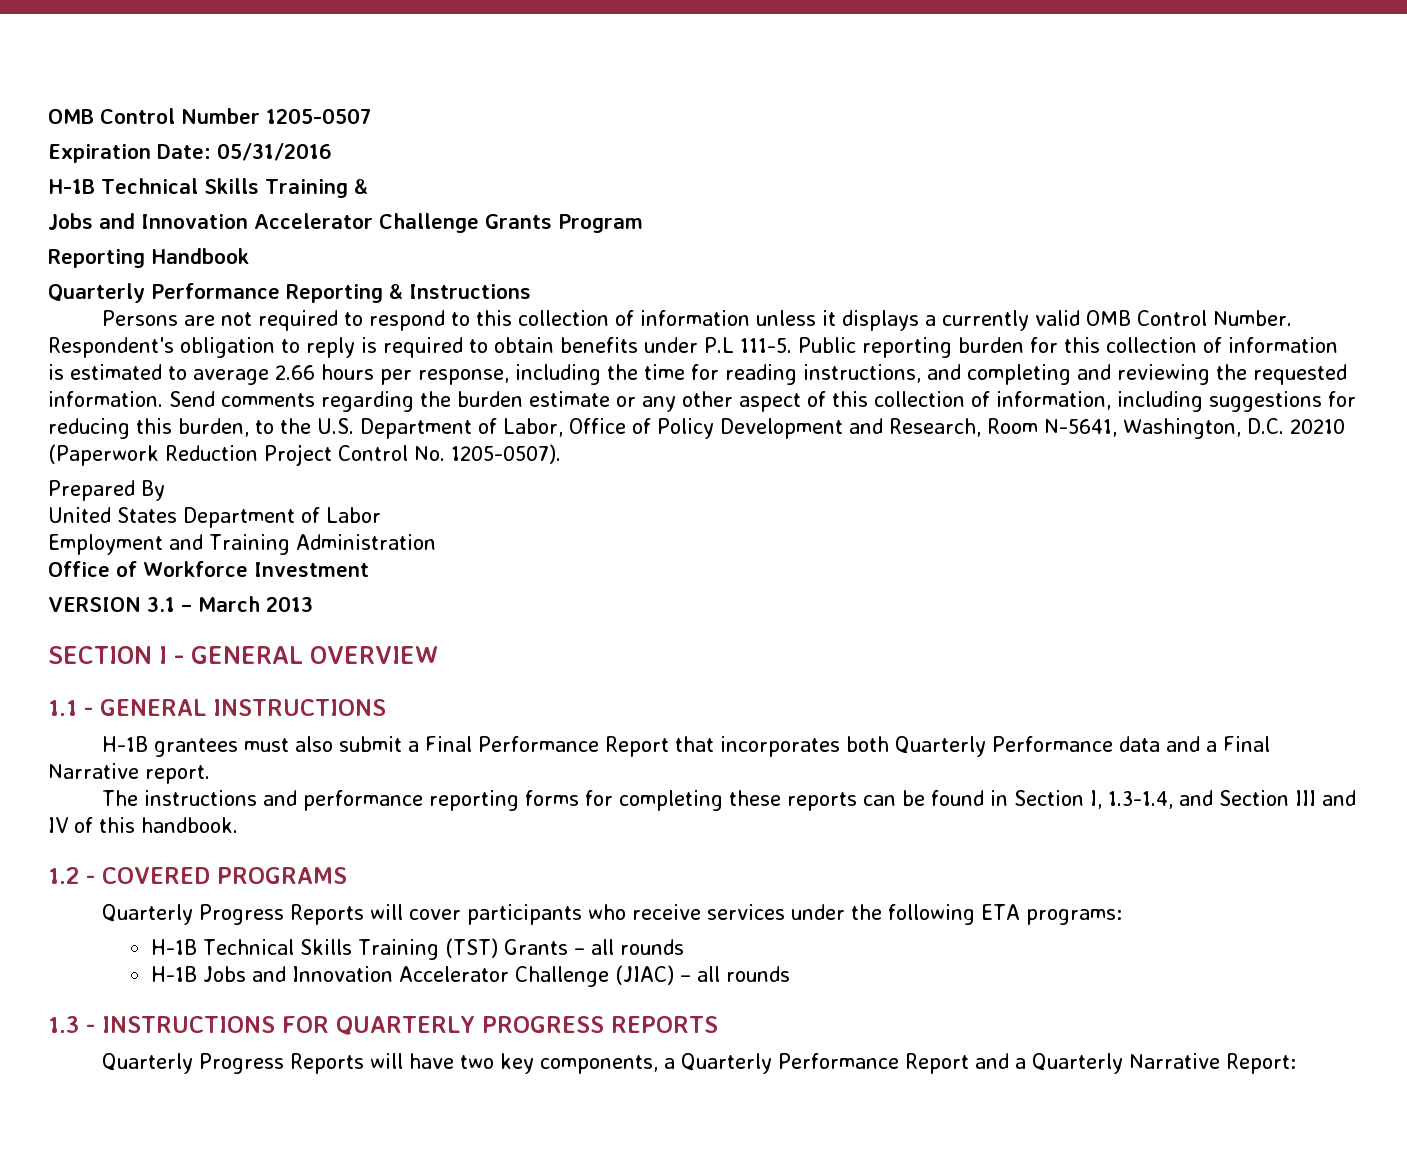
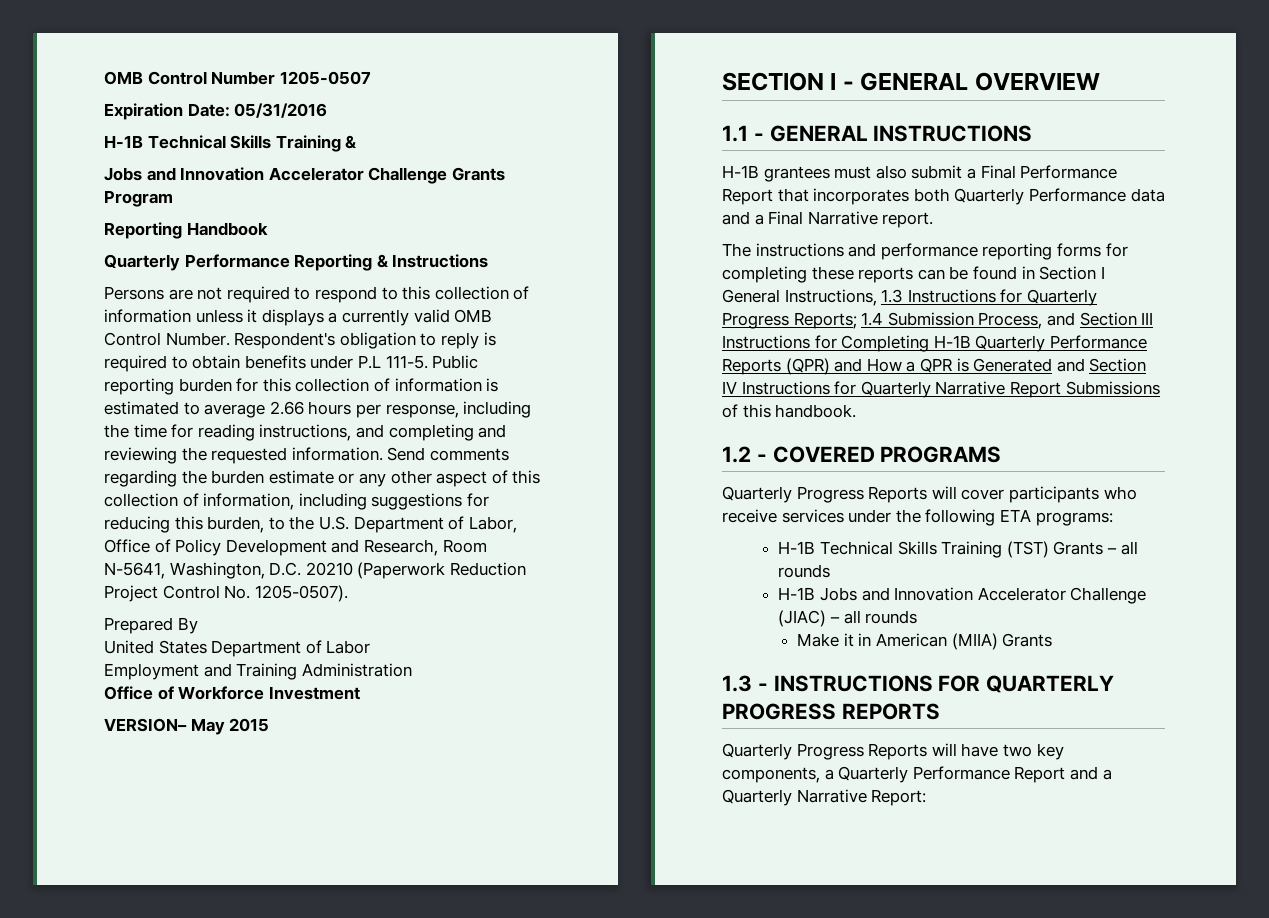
- VERSION 3.1 – March 2013
+ VERSION– May 2015
- The instructions and performance reporting forms for completing these reports can be found in Section I, 1.3-1.4, and Section III and IV of this handbook.
+ The instructions and performance reporting forms for completing these reports can be found in Section I General Instructions, 1.3 Instructions for Quarterly Progress Reports; 1.4 Submission Process, and Section III Instructions for Completing H-1B Quarterly Performance Reports (QPR) and How a QPR is Generated and Section IV Instructions for Quarterly Narrative Report Submissions of this handbook.
+ Make it in American (MIIA) Grants

